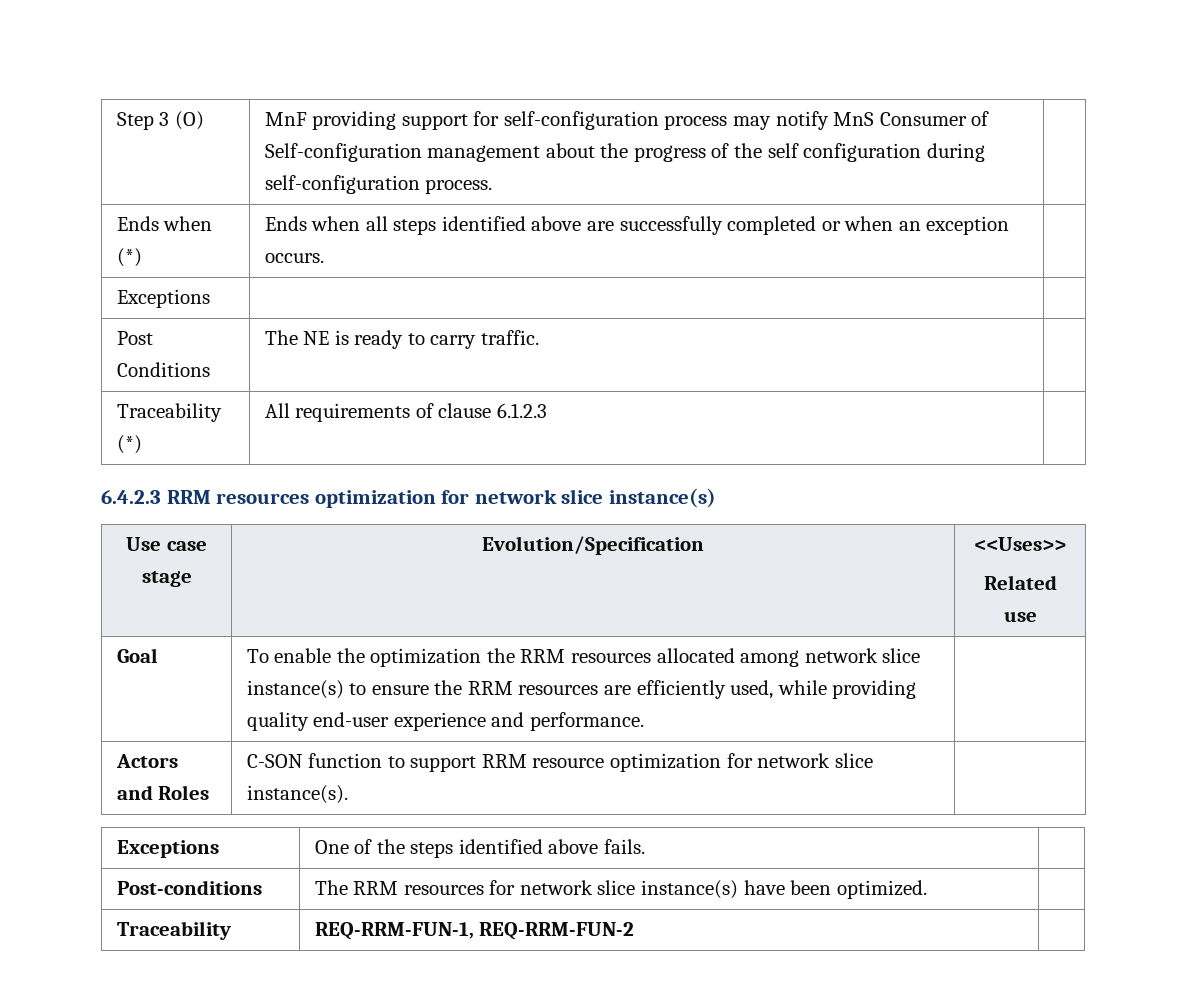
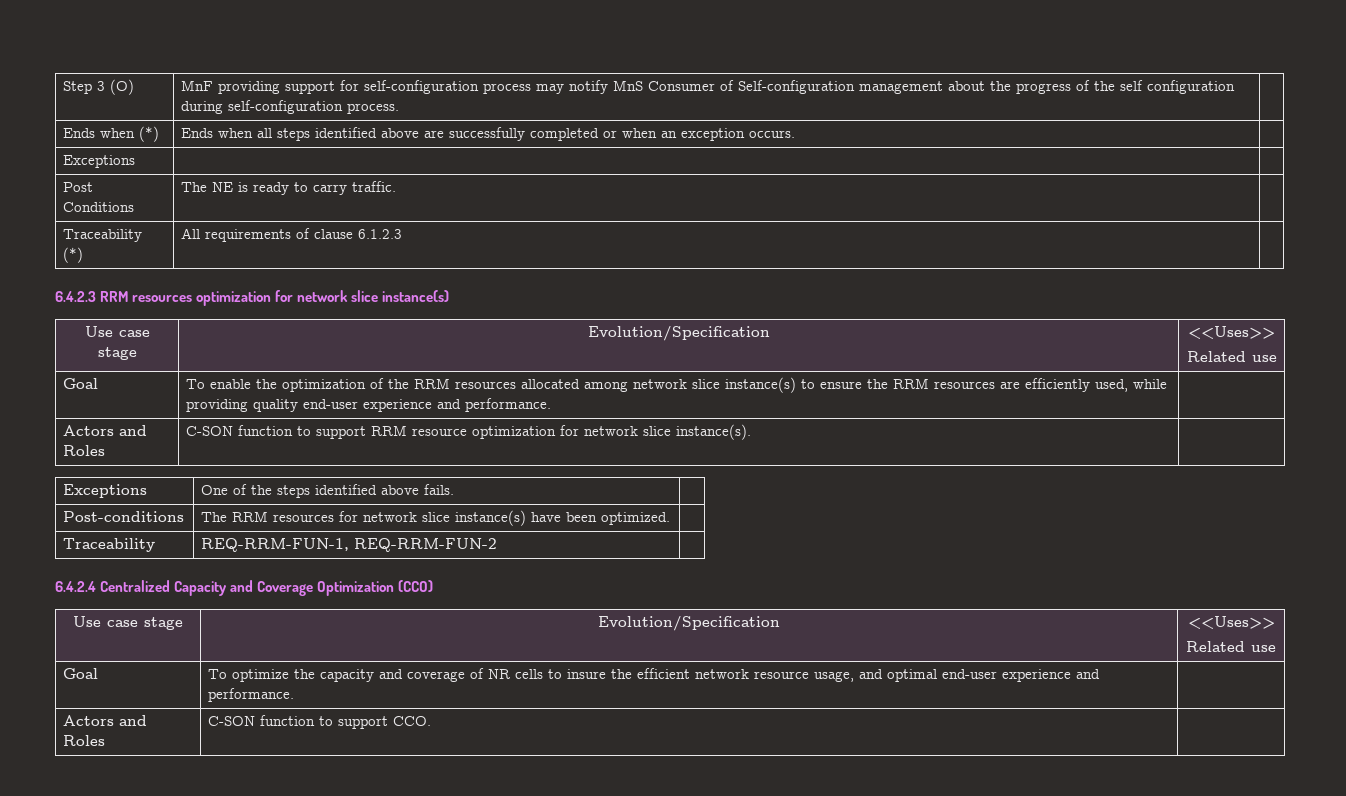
- Goal | To enable the optimization the RRM resources allocated among network slice instance(s) to ensure the RRM resources are efficiently used, while providing quality end-user experience and performance. |
+ Goal | To enable the optimization of the RRM resources allocated among network slice instance(s) to ensure the RRM resources are efficiently used, while providing quality end-user experience and performance. |
+ 6.4.2.4 Centralized Capacity and Coverage Optimization (CCO)
+ Use case stage | Evolution/Specification | <<Uses>>
+ Related use
+ Goal | To optimize the capacity and coverage of NR cells to insure the efficient network resource usage, and optimal end-user experience and performance. |
+ Actors and Roles | C-SON function to support CCO. |

